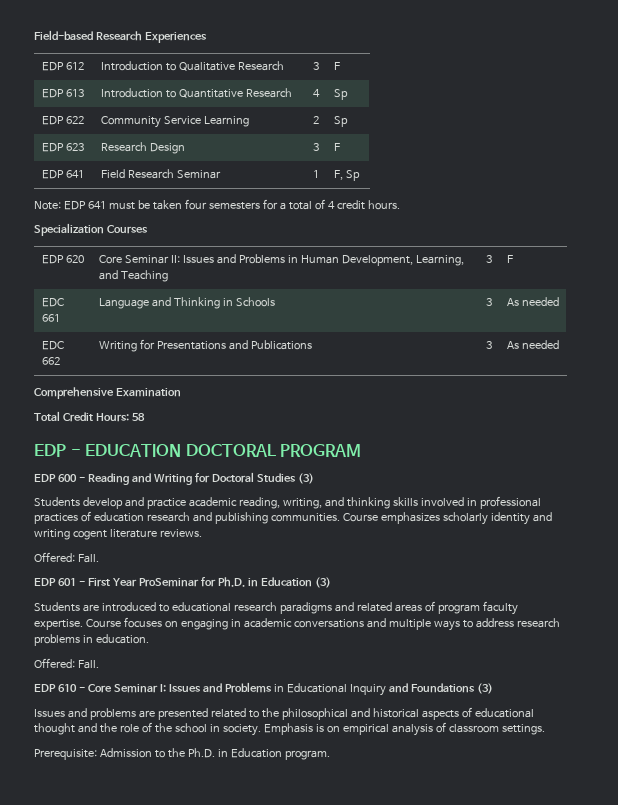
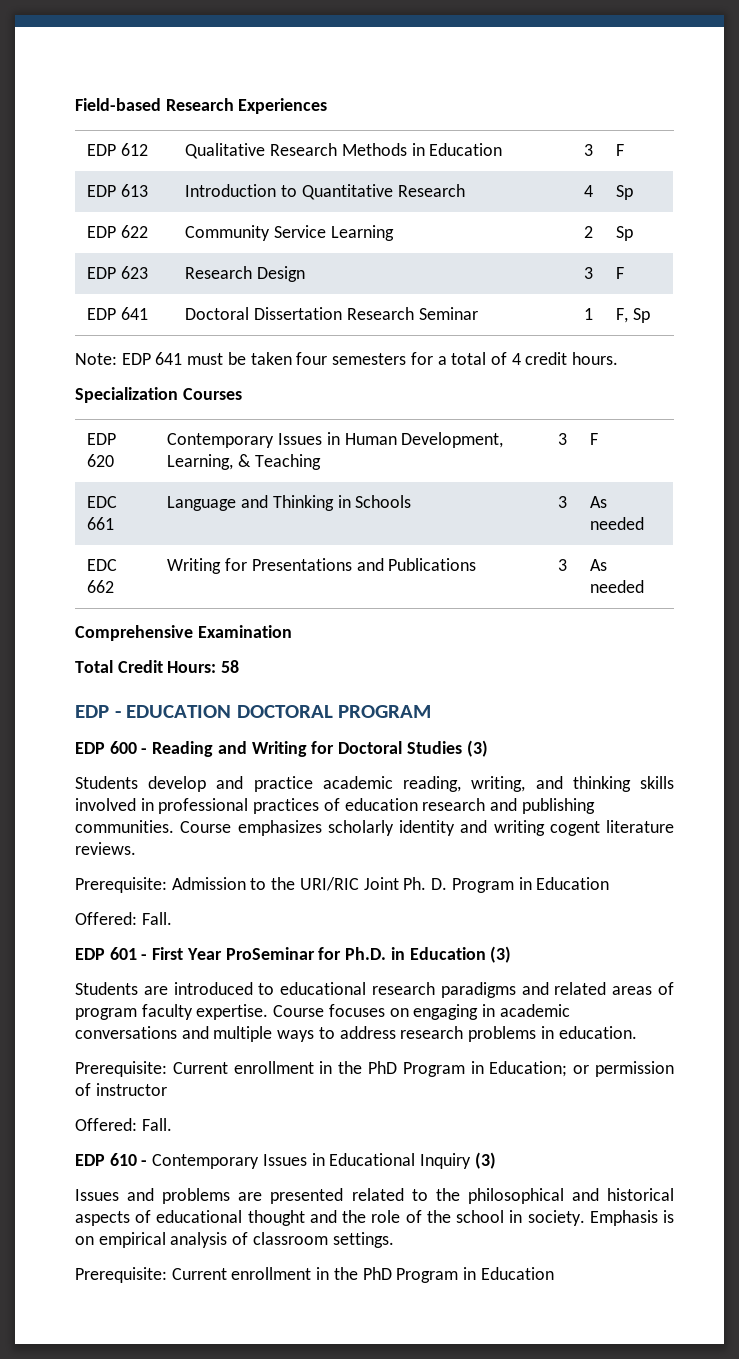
- EDP 612 | Introduction to Qualitative Research | 3 | F
+ EDP 612 | Qualitative Research Methods in Education | 3 | F
- EDP 641 | Field Research Seminar | 1 | F, Sp
+ EDP 641 | Doctoral Dissertation Research Seminar | 1 | F, Sp
- EDP 620 | Core Seminar II: Issues and Problems in Human Development, Learning, and Teaching | 3 | F
+ EDP 620 | Contemporary Issues in Human Development, Learning, & Teaching | 3 | F
+ Prerequisite: Admission to the URI/RIC Joint Ph. D. Program in Education
+ Prerequisite: Current enrollment in the PhD Program in Education; or permission of instructor
- EDP 610 - Core Seminar I: Issues and Problems in Educational Inquiry and Foundations (3)
+ EDP 610 - Contemporary Issues in Educational Inquiry (3)
- Prerequisite: Admission to the Ph.D. in Education program.
+ Prerequisite: Current enrollment in the PhD Program in Education

